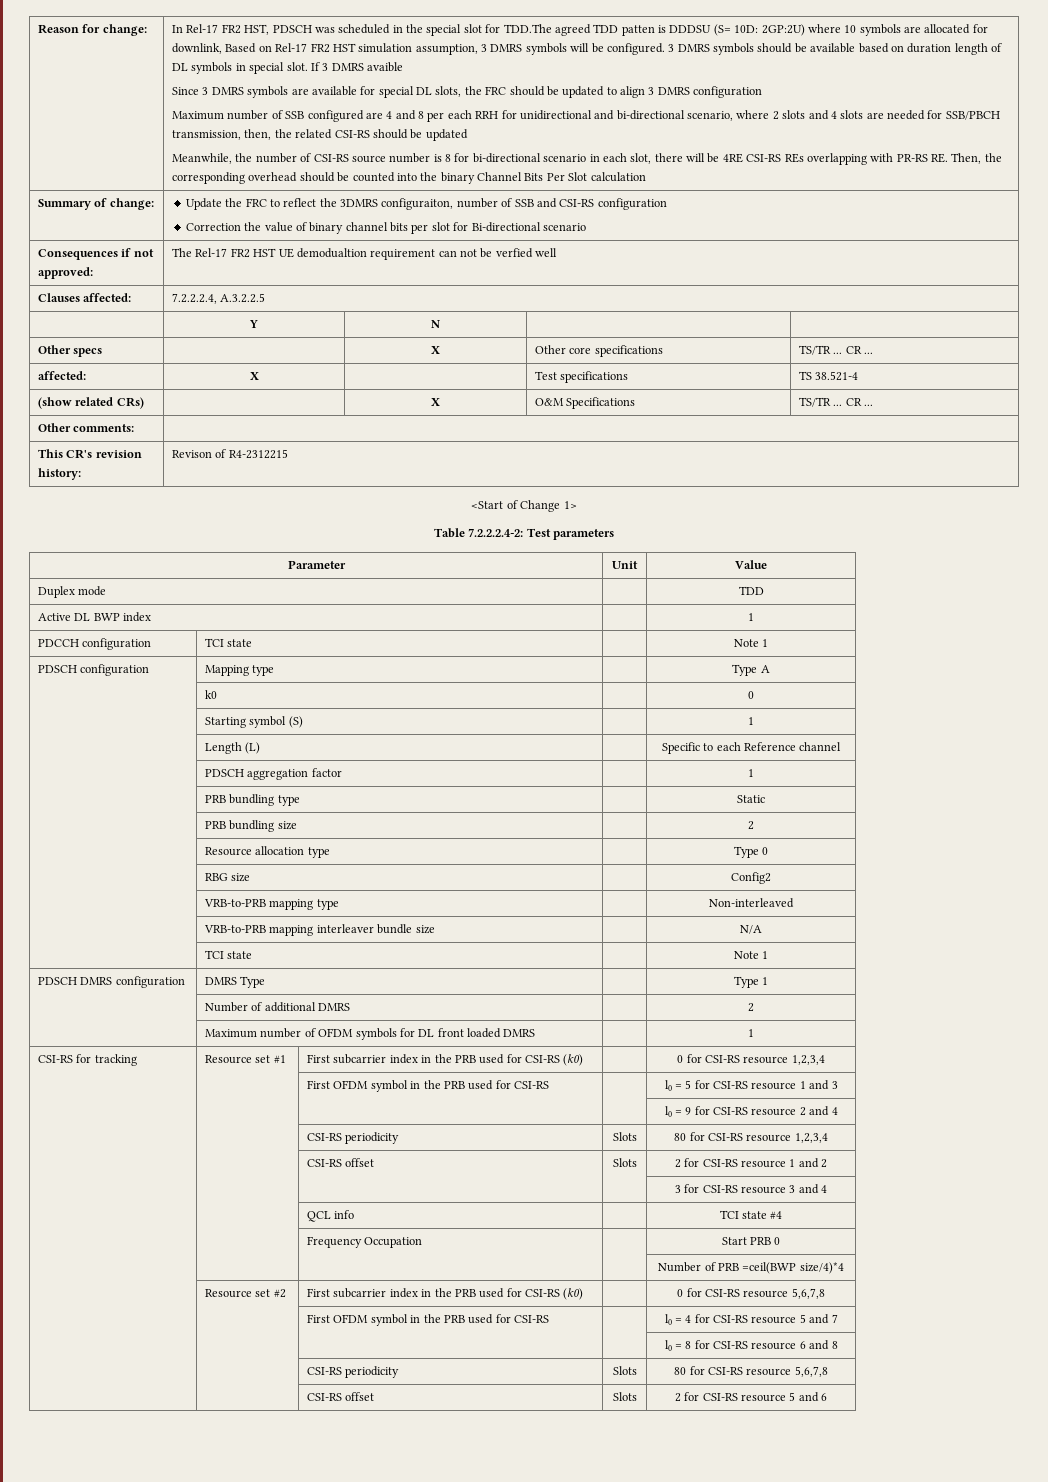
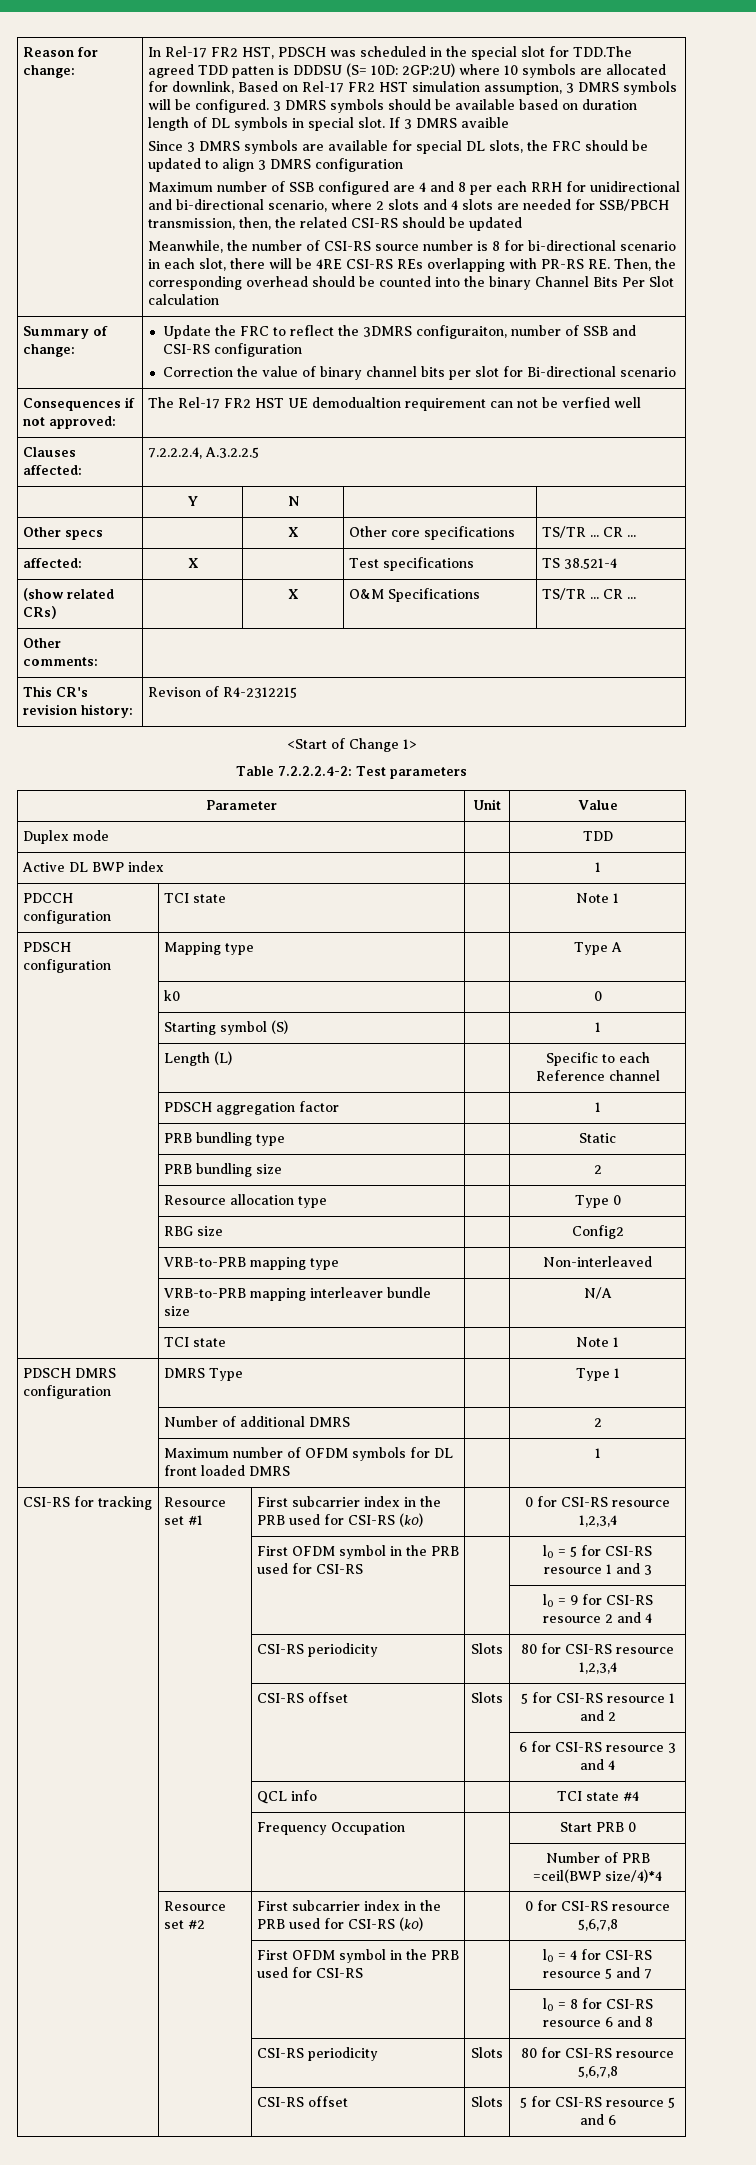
- | | CSI-RS offset | Slots | 2 for CSI-RS resource 1 and 2
+ | | CSI-RS offset | Slots | 5 for CSI-RS resource 1 and 2
- | | | | 3 for CSI-RS resource 3 and 4
+ | | | | 6 for CSI-RS resource 3 and 4
- | | CSI-RS offset | Slots | 2 for CSI-RS resource 5 and 6
+ | | CSI-RS offset | Slots | 5 for CSI-RS resource 5 and 6

